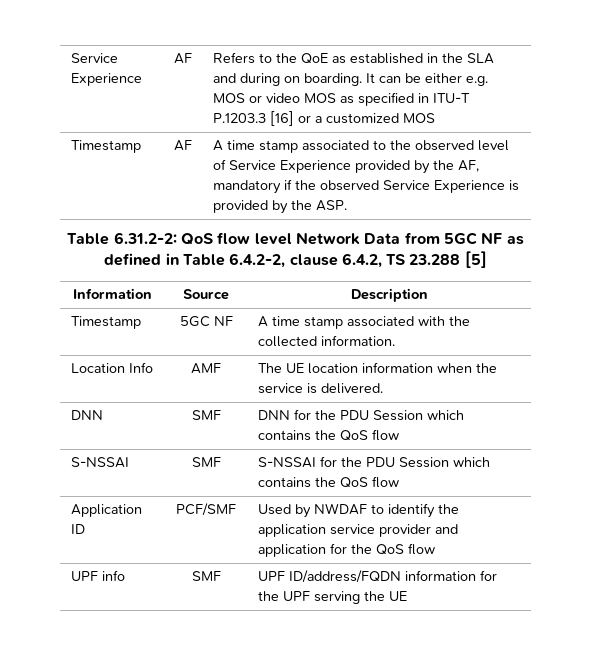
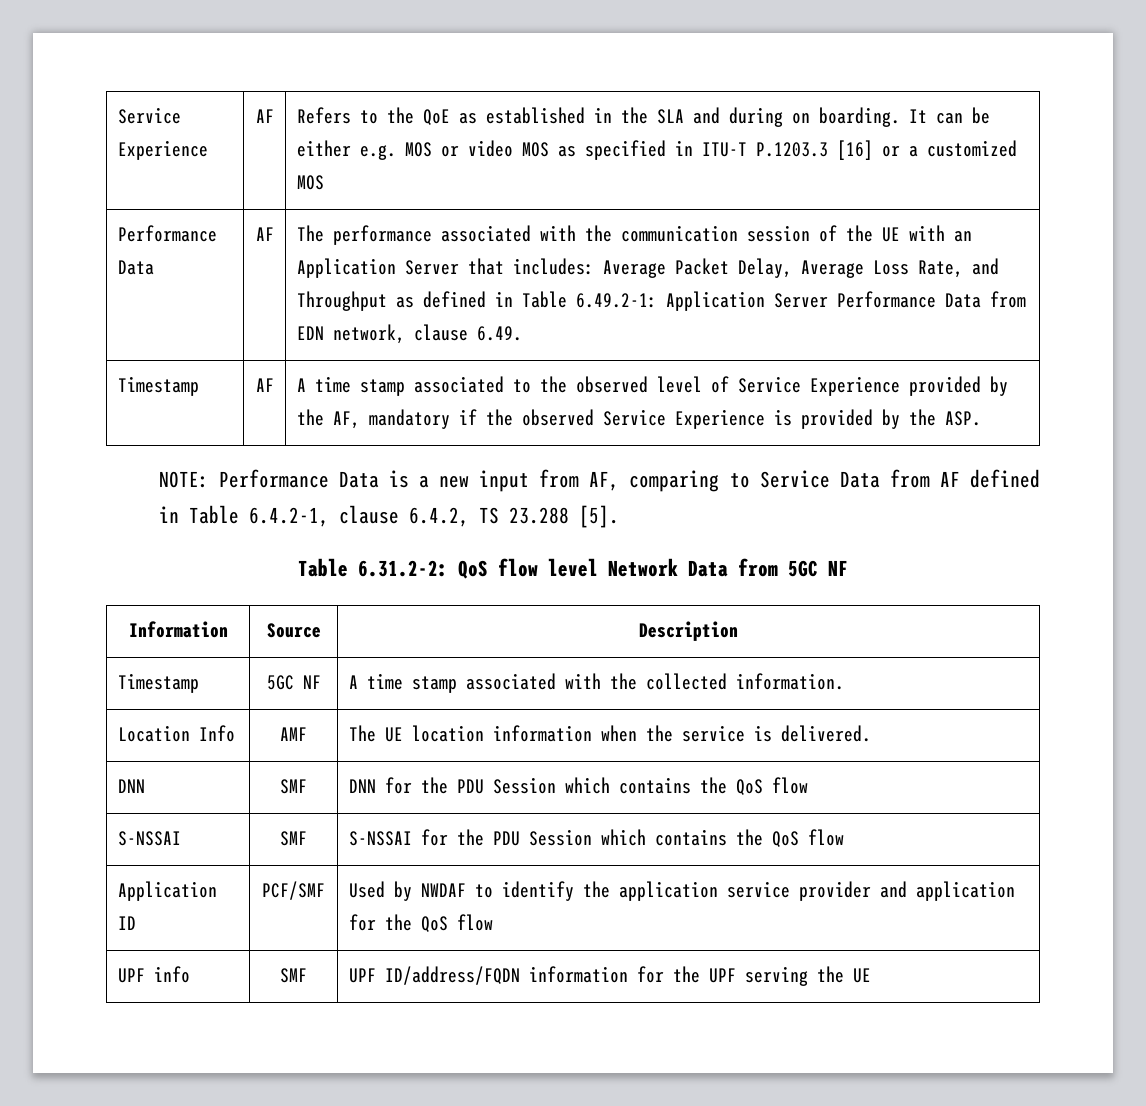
+ Performance Data | AF | The performance associated with the communication session of the UE with an Application Server that includes: Average Packet Delay, Average Loss Rate, and Throughput as defined in Table 6.49.2-1: Application Server Performance Data from EDN network, clause 6.49.
+ NOTE: Performance Data is a new input from AF, comparing to Service Data from AF defined in Table 6.4.2-1, clause 6.4.2, TS 23.288 [5].
- Table 6.31.2-2: QoS flow level Network Data from 5GC NF as defined in Table 6.4.2-2, clause 6.4.2, TS 23.288 [5]
+ Table 6.31.2-2: QoS flow level Network Data from 5GC NF

